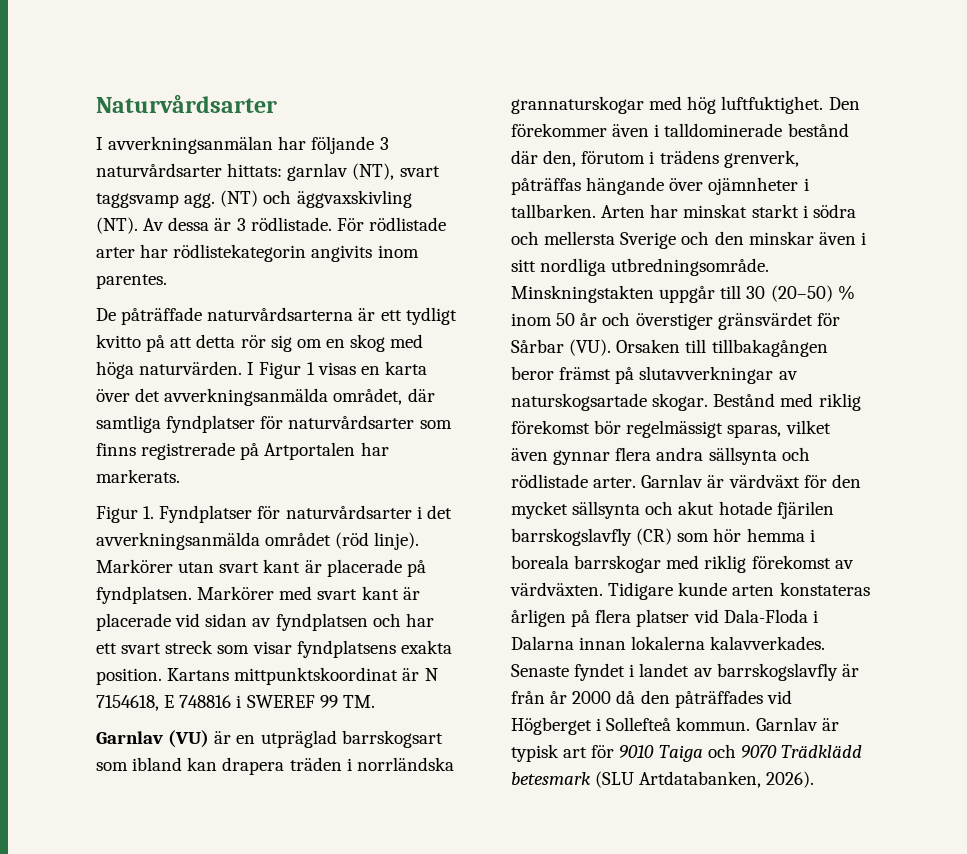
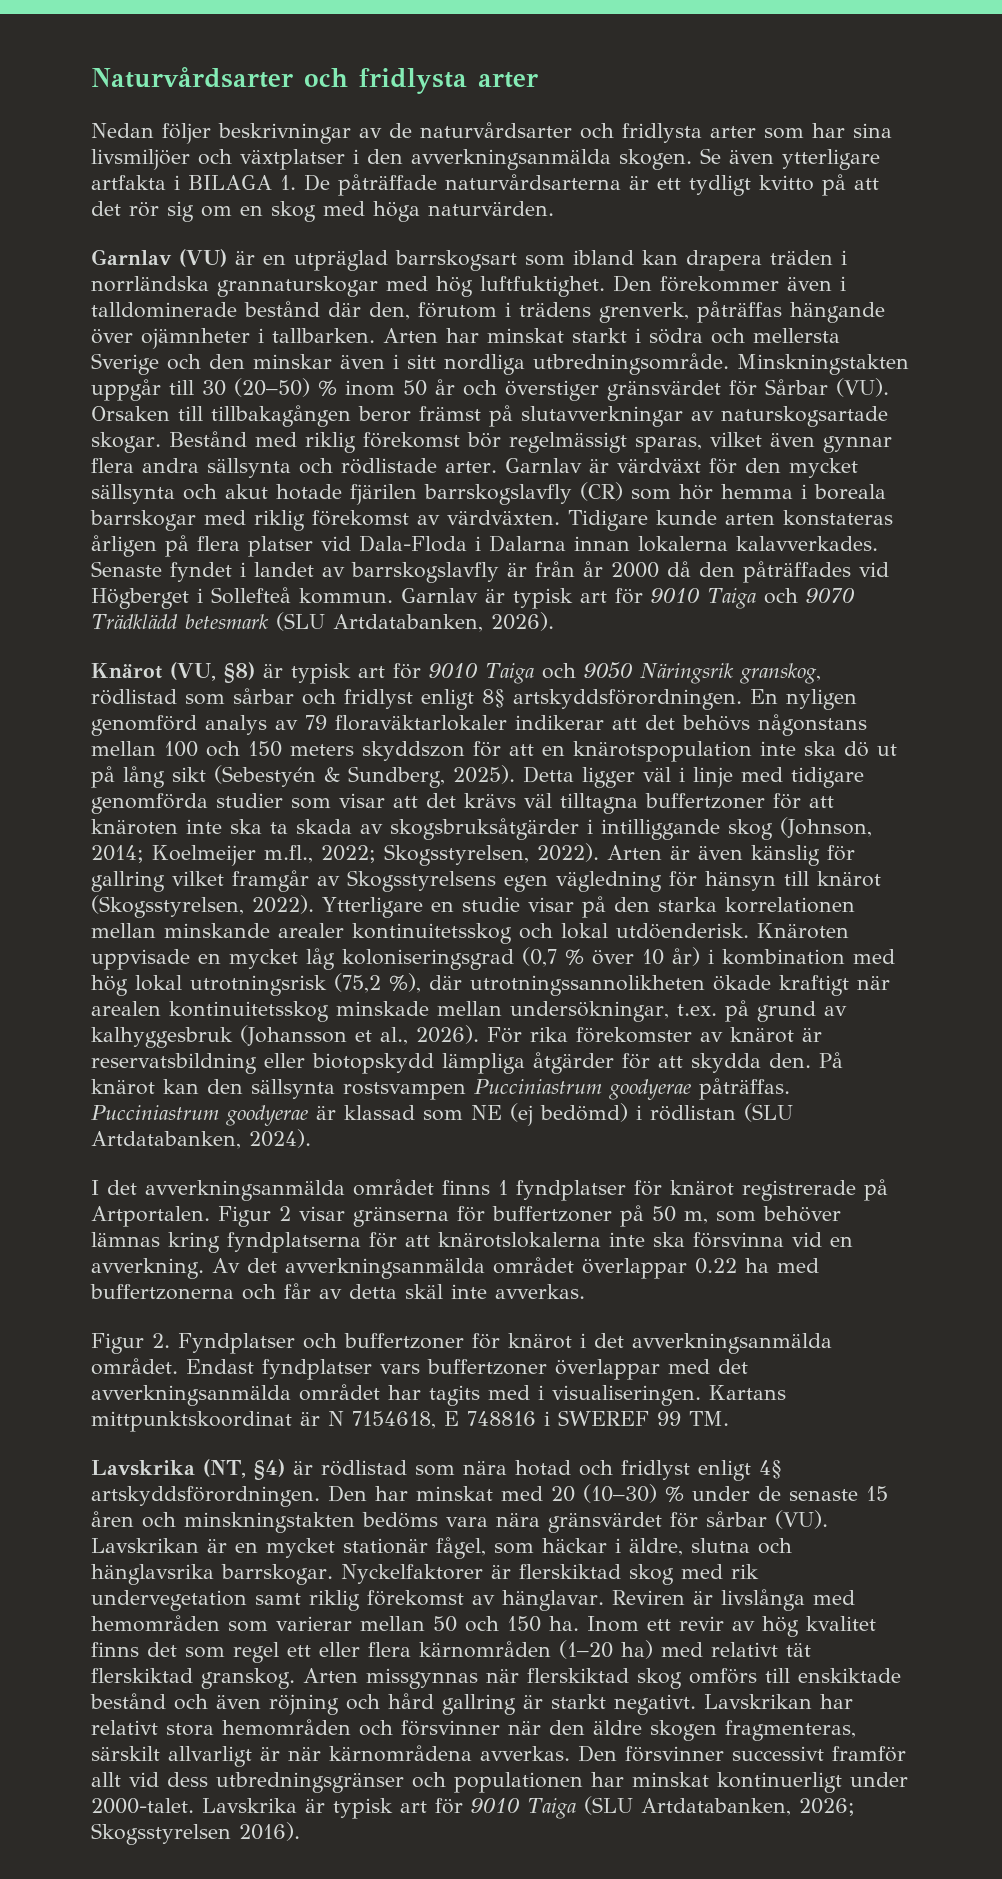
- Naturvårdsarter
- I avverkningsanmälan har följande 3 naturvårdsarter hittats: garnlav (NT), svart taggsvamp agg. (NT) och äggvaxskivling (NT). Av dessa är 3 rödlistade. För rödlistade arter har rödlistekategorin angivits inom parentes.
- De påträffade naturvårdsarterna är ett tydligt kvitto på att detta rör sig om en skog med höga naturvärden. I Figur 1 visas en karta över det avverkningsanmälda området, där samtliga fyndplatser för naturvårdsarter som finns registrerade på Artportalen har markerats.
- Figur 1. Fyndplatser för naturvårdsarter i det avverkningsanmälda området (röd linje). Markörer utan svart kant är placerade på fyndplatsen. Markörer med svart kant är placerade vid sidan av fyndplatsen och har ett svart streck som visar fyndplatsens exakta position. Kartans mittpunktskoordinat är N 7154618, E 748816 i SWEREF 99 TM.
+ Naturvårdsarter och fridlysta arter
+ Nedan följer beskrivningar av de naturvårdsarter och fridlysta arter som har sina livsmiljöer och växtplatser i den avverkningsanmälda skogen. Se även ytterligare artfakta i BILAGA 1. De påträffade naturvårdsarterna är ett tydligt kvitto på att det rör sig om en skog med höga naturvärden.
+ Knärot (VU, §8) är typisk art för 9010 Taiga och 9050 Näringsrik granskog, rödlistad som sårbar och fridlyst enligt 8§ artskyddsförordningen. En nyligen genomförd analys av 79 floraväktarlokaler indikerar att det behövs någonstans mellan 100 och 150 meters skyddszon för att en knärotspopulation inte ska dö ut på lång sikt (Sebestyén & Sundberg, 2025). Detta ligger väl i linje med tidigare genomförda studier som visar att det krävs väl tilltagna buffertzoner för att knäroten inte ska ta skada av skogsbruksåtgärder i intilliggande skog (Johnson, 2014; Koelmeijer m.fl., 2022; Skogsstyrelsen, 2022). Arten är även känslig för gallring vilket framgår av Skogsstyrelsens egen vägledning för hänsyn till knärot (Skogsstyrelsen, 2022). Ytterligare en studie visar på den starka korrelationen mellan minskande arealer kontinuitetsskog och lokal utdöenderisk. Knäroten uppvisade en mycket låg koloniseringsgrad (0,7 % över 10 år) i kombination med hög lokal utrotningsrisk (75,2 %), där utrotningssannolikheten ökade kraftigt när arealen kontinuitetsskog minskade mellan undersökningar, t.ex. på grund av kalhyggesbruk (Johansson et al., 2026). För rika förekomster av knärot är reservatsbildning eller biotopskydd lämpliga åtgärder för att skydda den. På knärot kan den sällsynta rostsvampen Pucciniastrum goodyerae påträffas. Pucciniastrum goodyerae är klassad som NE (ej bedömd) i rödlistan (SLU Artdatabanken, 2024).
+ I det avverkningsanmälda området finns 1 fyndplatser för knärot registrerade på Artportalen. Figur 2 visar gränserna för buffertzoner på 50 m, som behöver lämnas kring fyndplatserna för att knärotslokalerna inte ska försvinna vid en avverkning. Av det avverkningsanmälda området överlappar 0.22 ha med buffertzonerna och får av detta skäl inte avverkas.
+ Figur 2. Fyndplatser och buffertzoner för knärot i det avverkningsanmälda området. Endast fyndplatser vars buffertzoner överlappar med det avverkningsanmälda området har tagits med i visualiseringen. Kartans mittpunktskoordinat är N 7154618, E 748816 i SWEREF 99 TM.
+ Lavskrika (NT, §4) är rödlistad som nära hotad och fridlyst enligt 4§ artskyddsförordningen. Den har minskat med 20 (10–30) % under de senaste 15 åren och minskningstakten bedöms vara nära gränsvärdet för sårbar (VU). Lavskrikan är en mycket stationär fågel, som häckar i äldre, slutna och hänglavsrika barrskogar. Nyckelfaktorer är flerskiktad skog med rik undervegetation samt riklig förekomst av hänglavar. Reviren är livslånga med hemområden som varierar mellan 50 och 150 ha. Inom ett revir av hög kvalitet finns det som regel ett eller flera kärnområden (1–20 ha) med relativt tät flerskiktad granskog. Arten missgynnas när flerskiktad skog omförs till enskiktade bestånd och även röjning och hård gallring är starkt negativt. Lavskrikan har relativt stora hemområden och försvinner när den äldre skogen fragmenteras, särskilt allvarligt är när kärnområdena avverkas. Den försvinner successivt framför allt vid dess utbredningsgränser och populationen har minskat kontinuerligt under 2000-talet. Lavskrika är typisk art för 9010 Taiga (SLU Artdatabanken, 2026; Skogsstyrelsen 2016).

